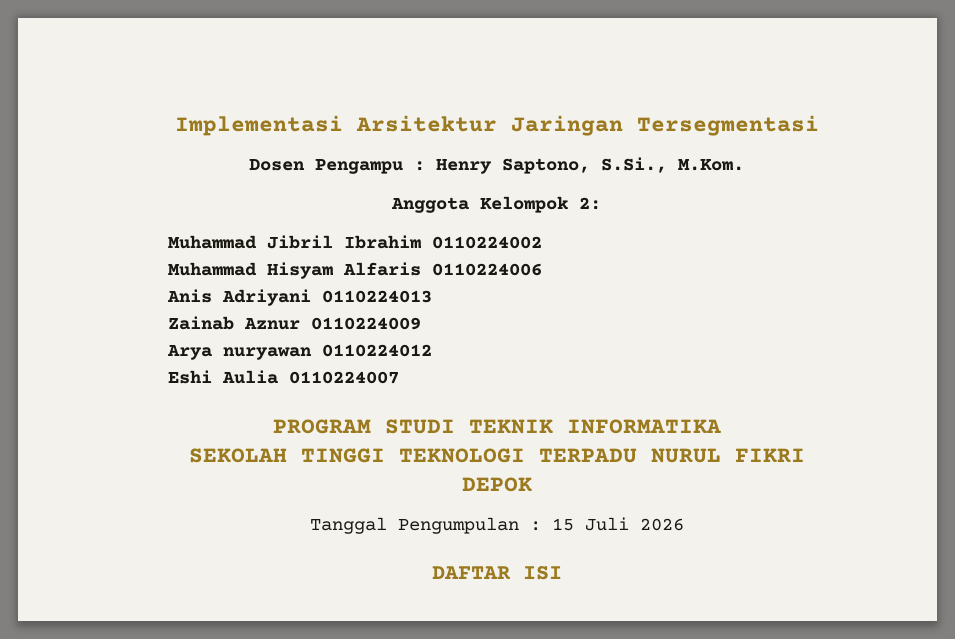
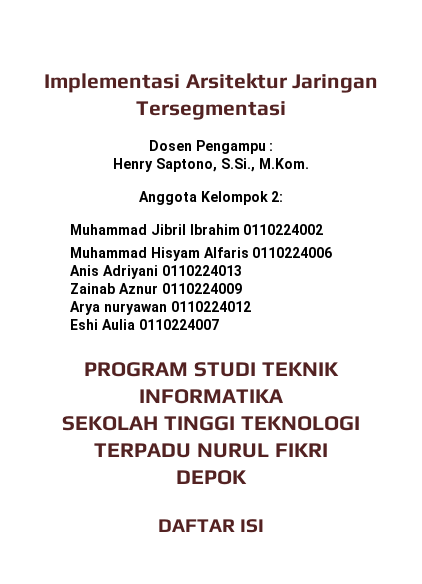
- Dosen Pengampu : Henry Saptono, S.Si., M.Kom.
+ Dosen Pengampu :
+ Henry Saptono, S.Si., M.Kom.
- Tanggal Pengumpulan : 15 Juli 2026

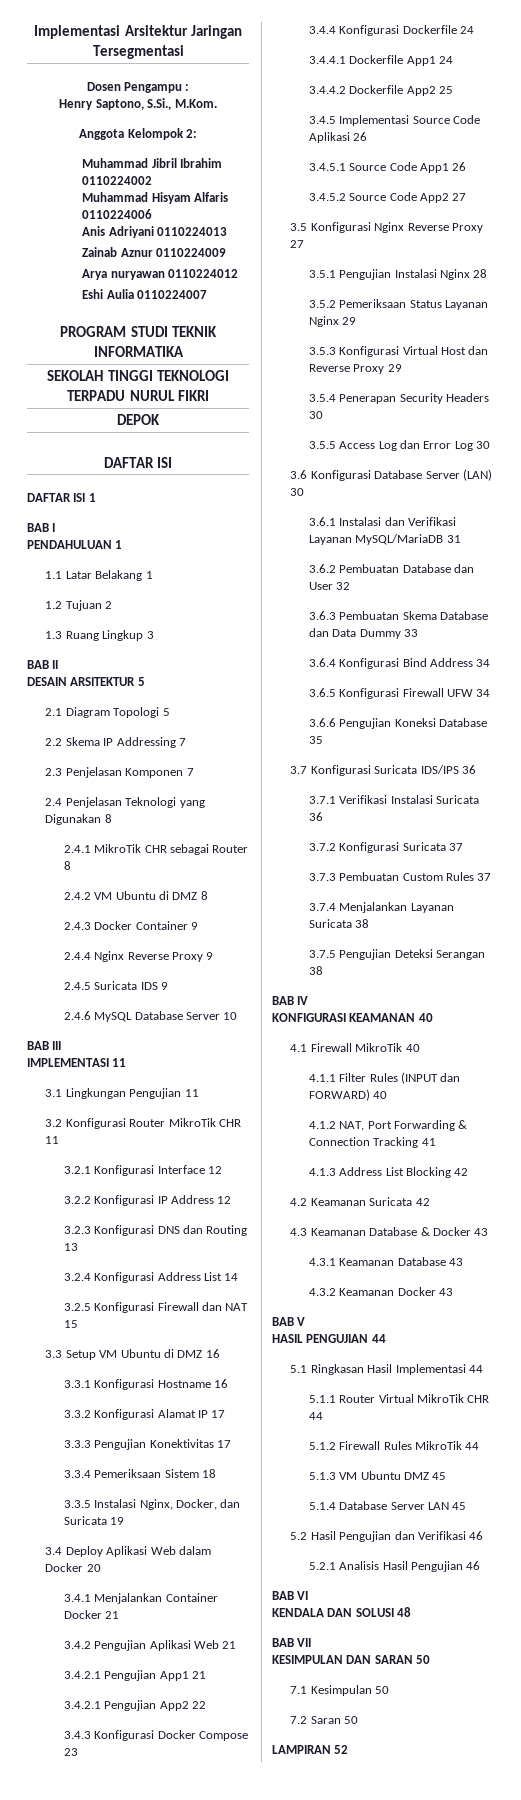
+ DAFTAR ISI 1
+ BAB I
+ PENDAHULUAN 1
+ 1.1 Latar Belakang 1
+ 1.2 Tujuan 2
+ 1.3 Ruang Lingkup 3
+ BAB II
+ DESAIN ARSITEKTUR 5
+ 2.1 Diagram Topologi 5
+ 2.2 Skema IP Addressing 7
+ 2.3 Penjelasan Komponen 7
+ 2.4 Penjelasan Teknologi yang Digunakan 8
+ 2.4.1 MikroTik CHR sebagai Router 8
+ 2.4.2 VM Ubuntu di DMZ 8
+ 2.4.3 Docker Container 9
+ 2.4.4 Nginx Reverse Proxy 9
+ 2.4.5 Suricata IDS 9
+ 2.4.6 MySQL Database Server 10
+ BAB III
+ IMPLEMENTASI 11
+ 3.1 Lingkungan Pengujian 11
+ 3.2 Konfigurasi Router MikroTik CHR 11
+ 3.2.1 Konfigurasi Interface 12
+ 3.2.2 Konfigurasi IP Address 12
+ 3.2.3 Konfigurasi DNS dan Routing 13
+ 3.2.4 Konfigurasi Address List 14
+ 3.2.5 Konfigurasi Firewall dan NAT 15
+ 3.3 Setup VM Ubuntu di DMZ 16
+ 3.3.1 Konfigurasi Hostname 16
+ 3.3.2 Konfigurasi Alamat IP 17
+ 3.3.3 Pengujian Konektivitas 17
+ 3.3.4 Pemeriksaan Sistem 18
+ 3.3.5 Instalasi Nginx, Docker, dan Suricata 19
+ 3.4 Deploy Aplikasi Web dalam Docker 20
+ 3.4.1 Menjalankan Container Docker 21
+ 3.4.2 Pengujian Aplikasi Web 21
+ 3.4.2.1 Pengujian App1 21
+ 3.4.2.1 Pengujian App2 22
+ 3.4.3 Konfigurasi Docker Compose 23
+ 3.4.4 Konfigurasi Dockerfile 24
+ 3.4.4.1 Dockerfile App1 24
+ 3.4.4.2 Dockerfile App2 25
+ 3.4.5 Implementasi Source Code Aplikasi 26
+ 3.4.5.1 Source Code App1 26
+ 3.4.5.2 Source Code App2 27
+ 3.5 Konfigurasi Nginx Reverse Proxy 27
+ 3.5.1 Pengujian Instalasi Nginx 28
+ 3.5.2 Pemeriksaan Status Layanan Nginx 29
+ 3.5.3 Konfigurasi Virtual Host dan Reverse Proxy 29
+ 3.5.4 Penerapan Security Headers 30
+ 3.5.5 Access Log dan Error Log 30
+ 3.6 Konfigurasi Database Server (LAN) 30
+ 3.6.1 Instalasi dan Verifikasi Layanan MySQL/MariaDB 31
+ 3.6.2 Pembuatan Database dan User 32
+ 3.6.3 Pembuatan Skema Database dan Data Dummy 33
+ 3.6.4 Konfigurasi Bind Address 34
+ 3.6.5 Konfigurasi Firewall UFW 34
+ 3.6.6 Pengujian Koneksi Database 35
+ 3.7 Konfigurasi Suricata IDS/IPS 36
+ 3.7.1 Verifikasi Instalasi Suricata 36
+ 3.7.2 Konfigurasi Suricata 37
+ 3.7.3 Pembuatan Custom Rules 37
+ 3.7.4 Menjalankan Layanan Suricata 38
+ 3.7.5 Pengujian Deteksi Serangan 38
+ BAB IV
+ KONFIGURASI KEAMANAN 40
+ 4.1 Firewall MikroTik 40
+ 4.1.1 Filter Rules (INPUT dan FORWARD) 40
+ 4.1.2 NAT, Port Forwarding & Connection Tracking 41
+ 4.1.3 Address List Blocking 42
+ 4.2 Keamanan Suricata 42
+ 4.3 Keamanan Database & Docker 43
+ 4.3.1 Keamanan Database 43
+ 4.3.2 Keamanan Docker 43
+ BAB V
+ HASIL PENGUJIAN 44
+ 5.1 Ringkasan Hasil Implementasi 44
+ 5.1.1 Router Virtual MikroTik CHR 44
+ 5.1.2 Firewall Rules MikroTik 44
+ 5.1.3 VM Ubuntu DMZ 45
+ 5.1.4 Database Server LAN 45
+ 5.2 Hasil Pengujian dan Verifikasi 46
+ 5.2.1 Analisis Hasil Pengujian 46
+ BAB VI
+ KENDALA DAN SOLUSI 48
+ BAB VII
+ KESIMPULAN DAN SARAN 50
+ 7.1 Kesimpulan 50
+ 7.2 Saran 50
+ LAMPIRAN 52

